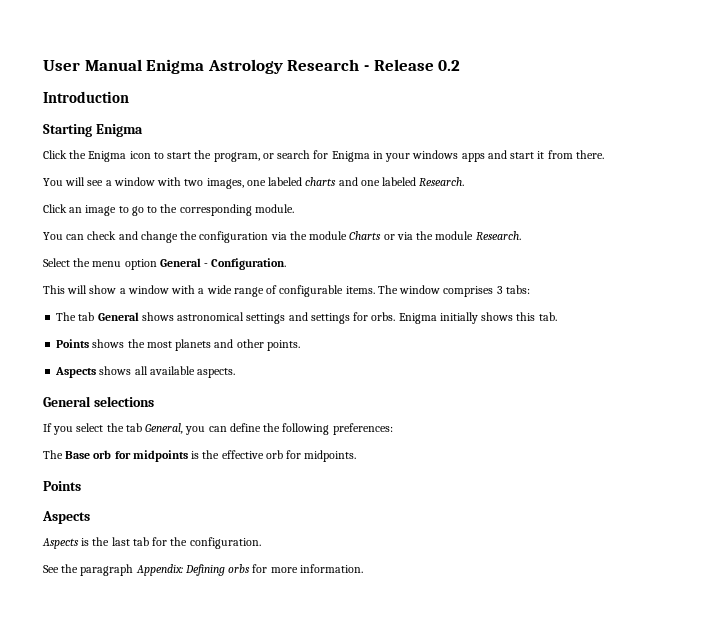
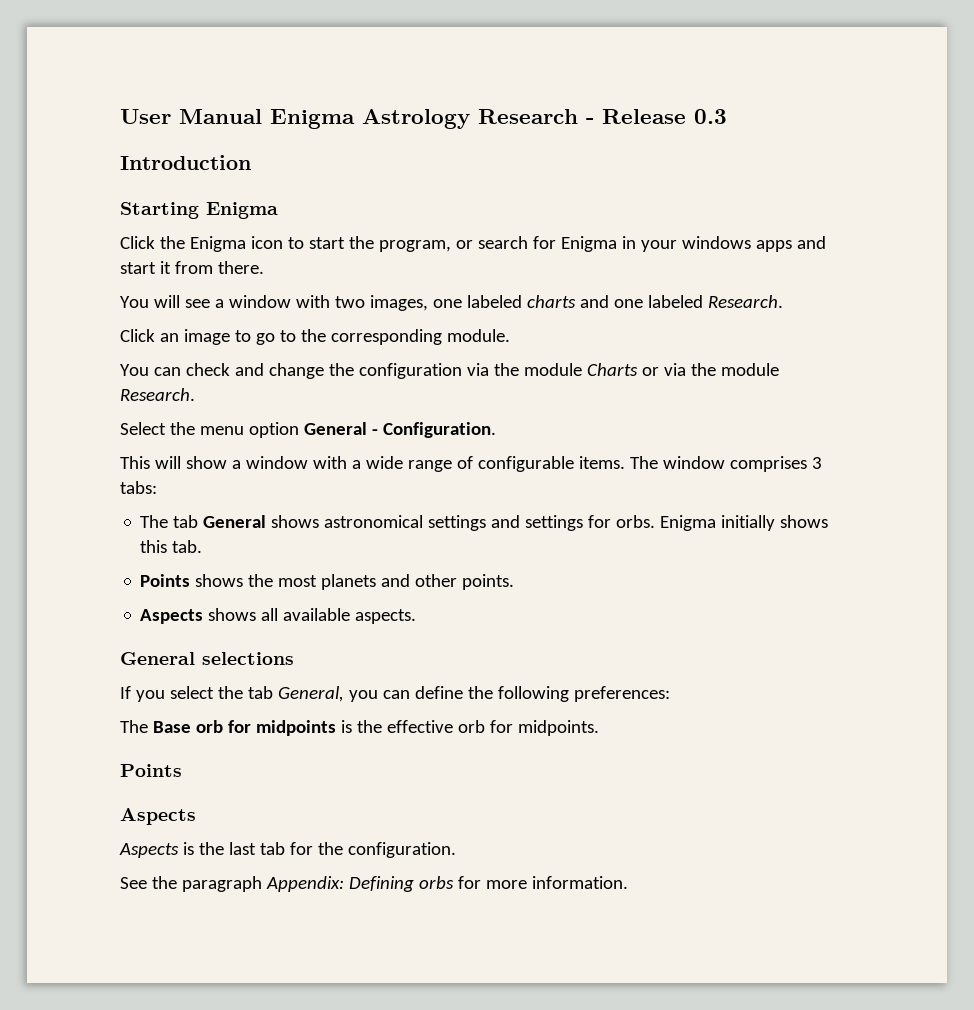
- User Manual Enigma Astrology Research - Release 0.2
+ User Manual Enigma Astrology Research - Release 0.3

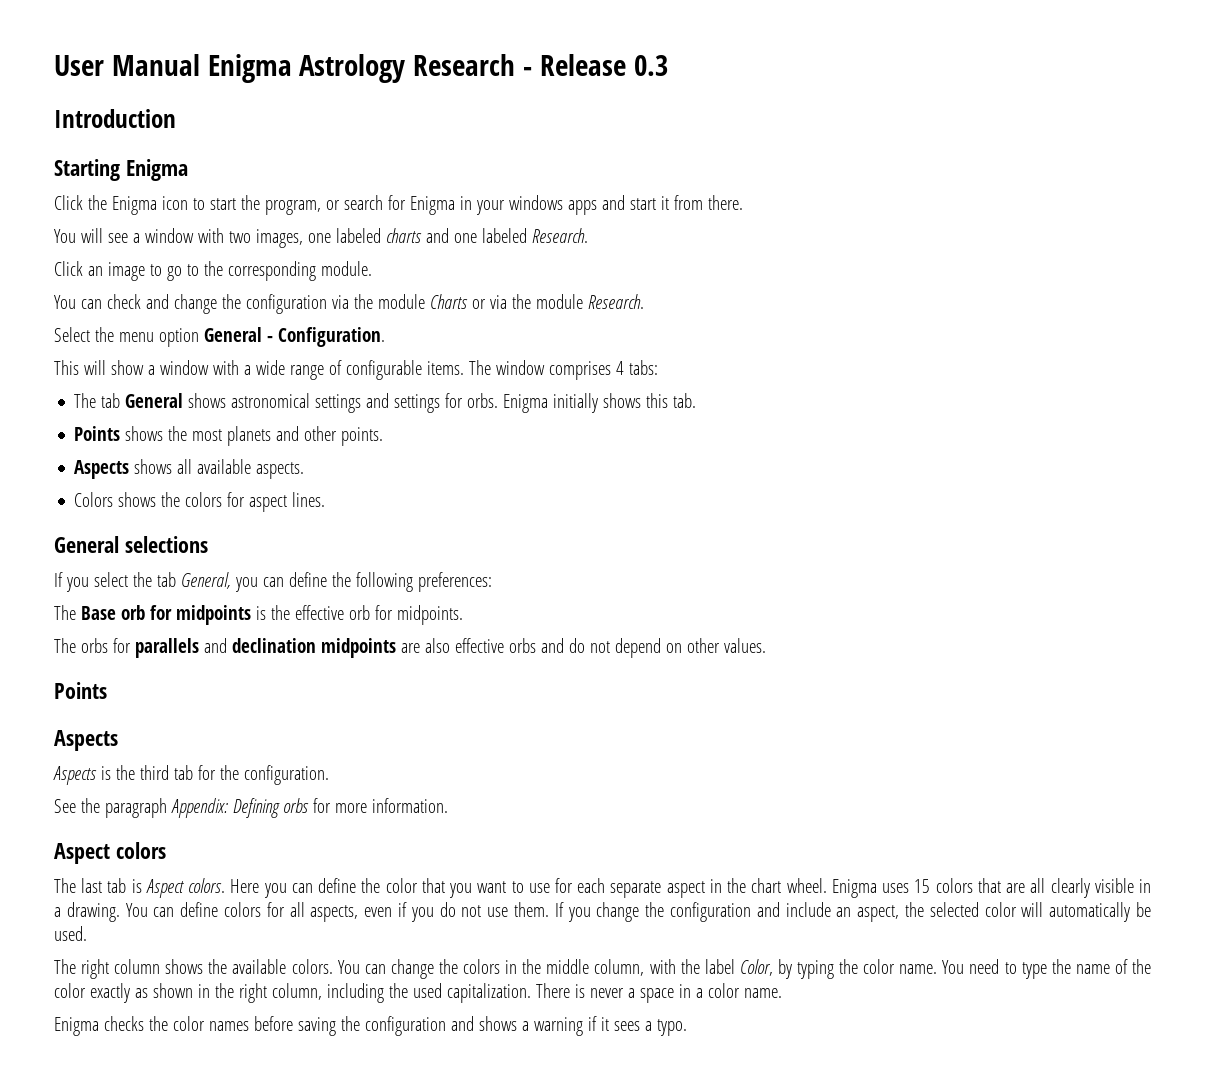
- The window comprises 3 tabs:
+ The window comprises 4 tabs:
+ Colors shows the colors for aspect lines.
+ The orbs for parallels and declination midpoints are also effective orbs and do not depend on other values.
- Aspects is the last tab for the configuration.
+ Aspects is the third tab for the configuration.
+ Aspect colors
+ The last tab is Aspect colors. Here you can define the color that you want to use for each separate aspect in the chart wheel. Enigma uses 15 colors that are all clearly visible in a drawing. You can define colors for all aspects, even if you do not use them. If you change the configuration and include an aspect, the selected color will automatically be used.
+ The right column shows the available colors. You can change the colors in the middle column, with the label Color, by typing the color name. You need to type the name of the color exactly as shown in the right column, including the used capitalization. There is never a space in a color name.
+ Enigma checks the color names before saving the configuration and shows a warning if it sees a typo.

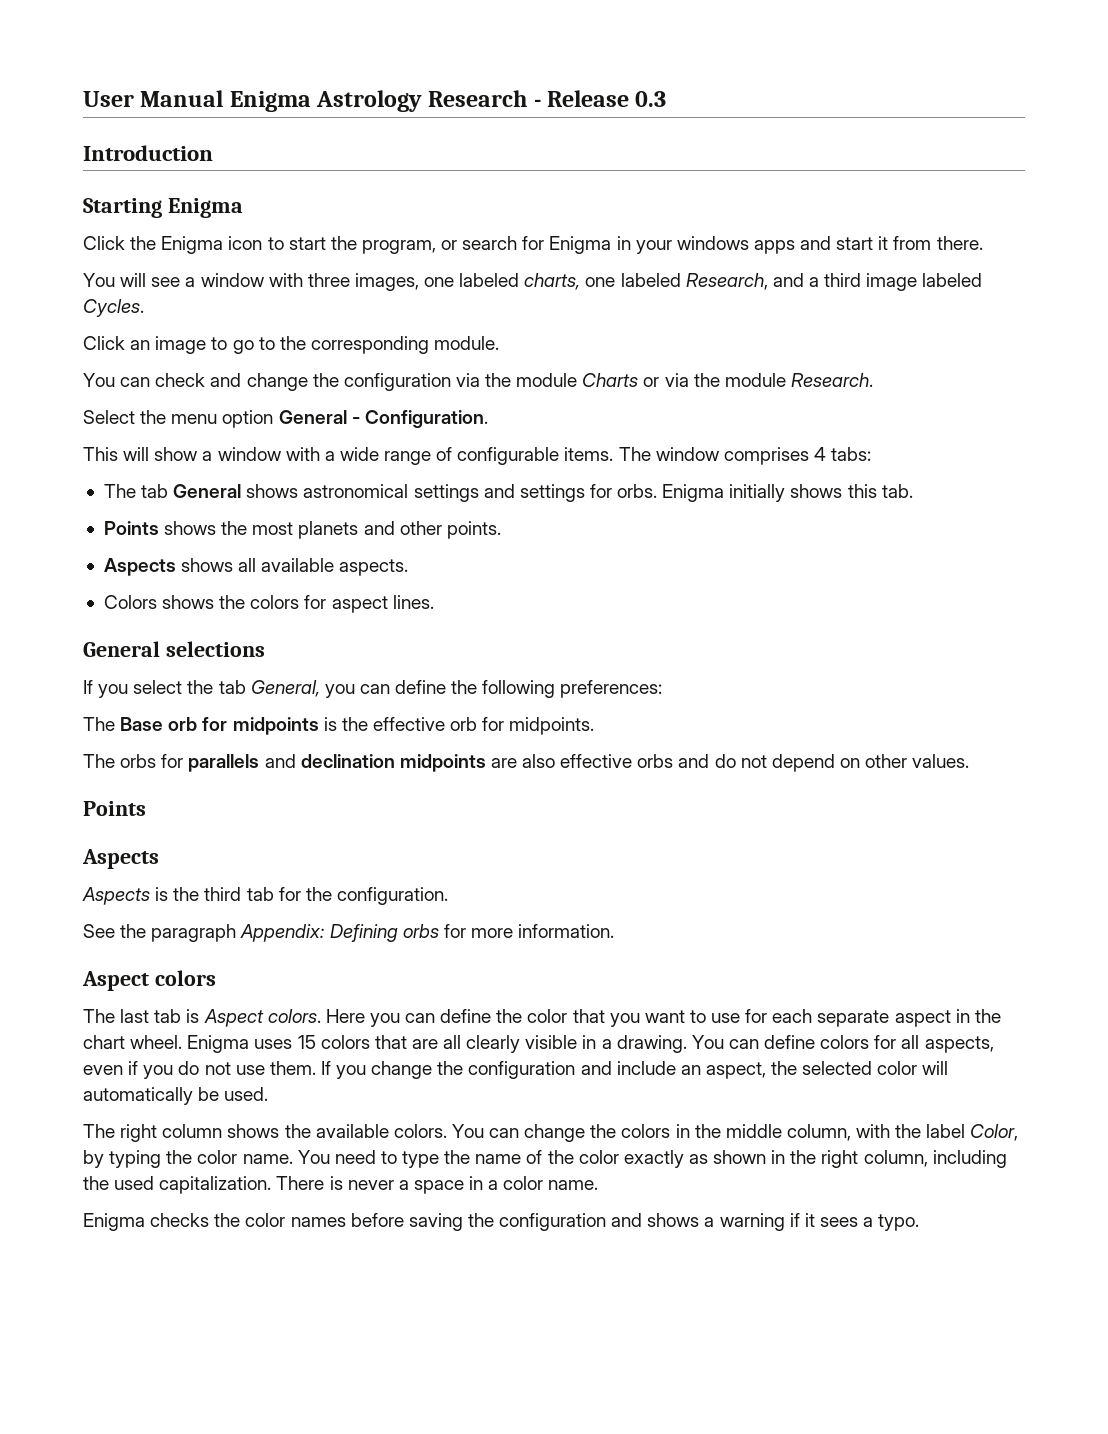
- You will see a window with two images, one labeled charts and one labeled Research.
+ You will see a window with three images, one labeled charts, one labeled Research, and a third image labeled Cycles.

